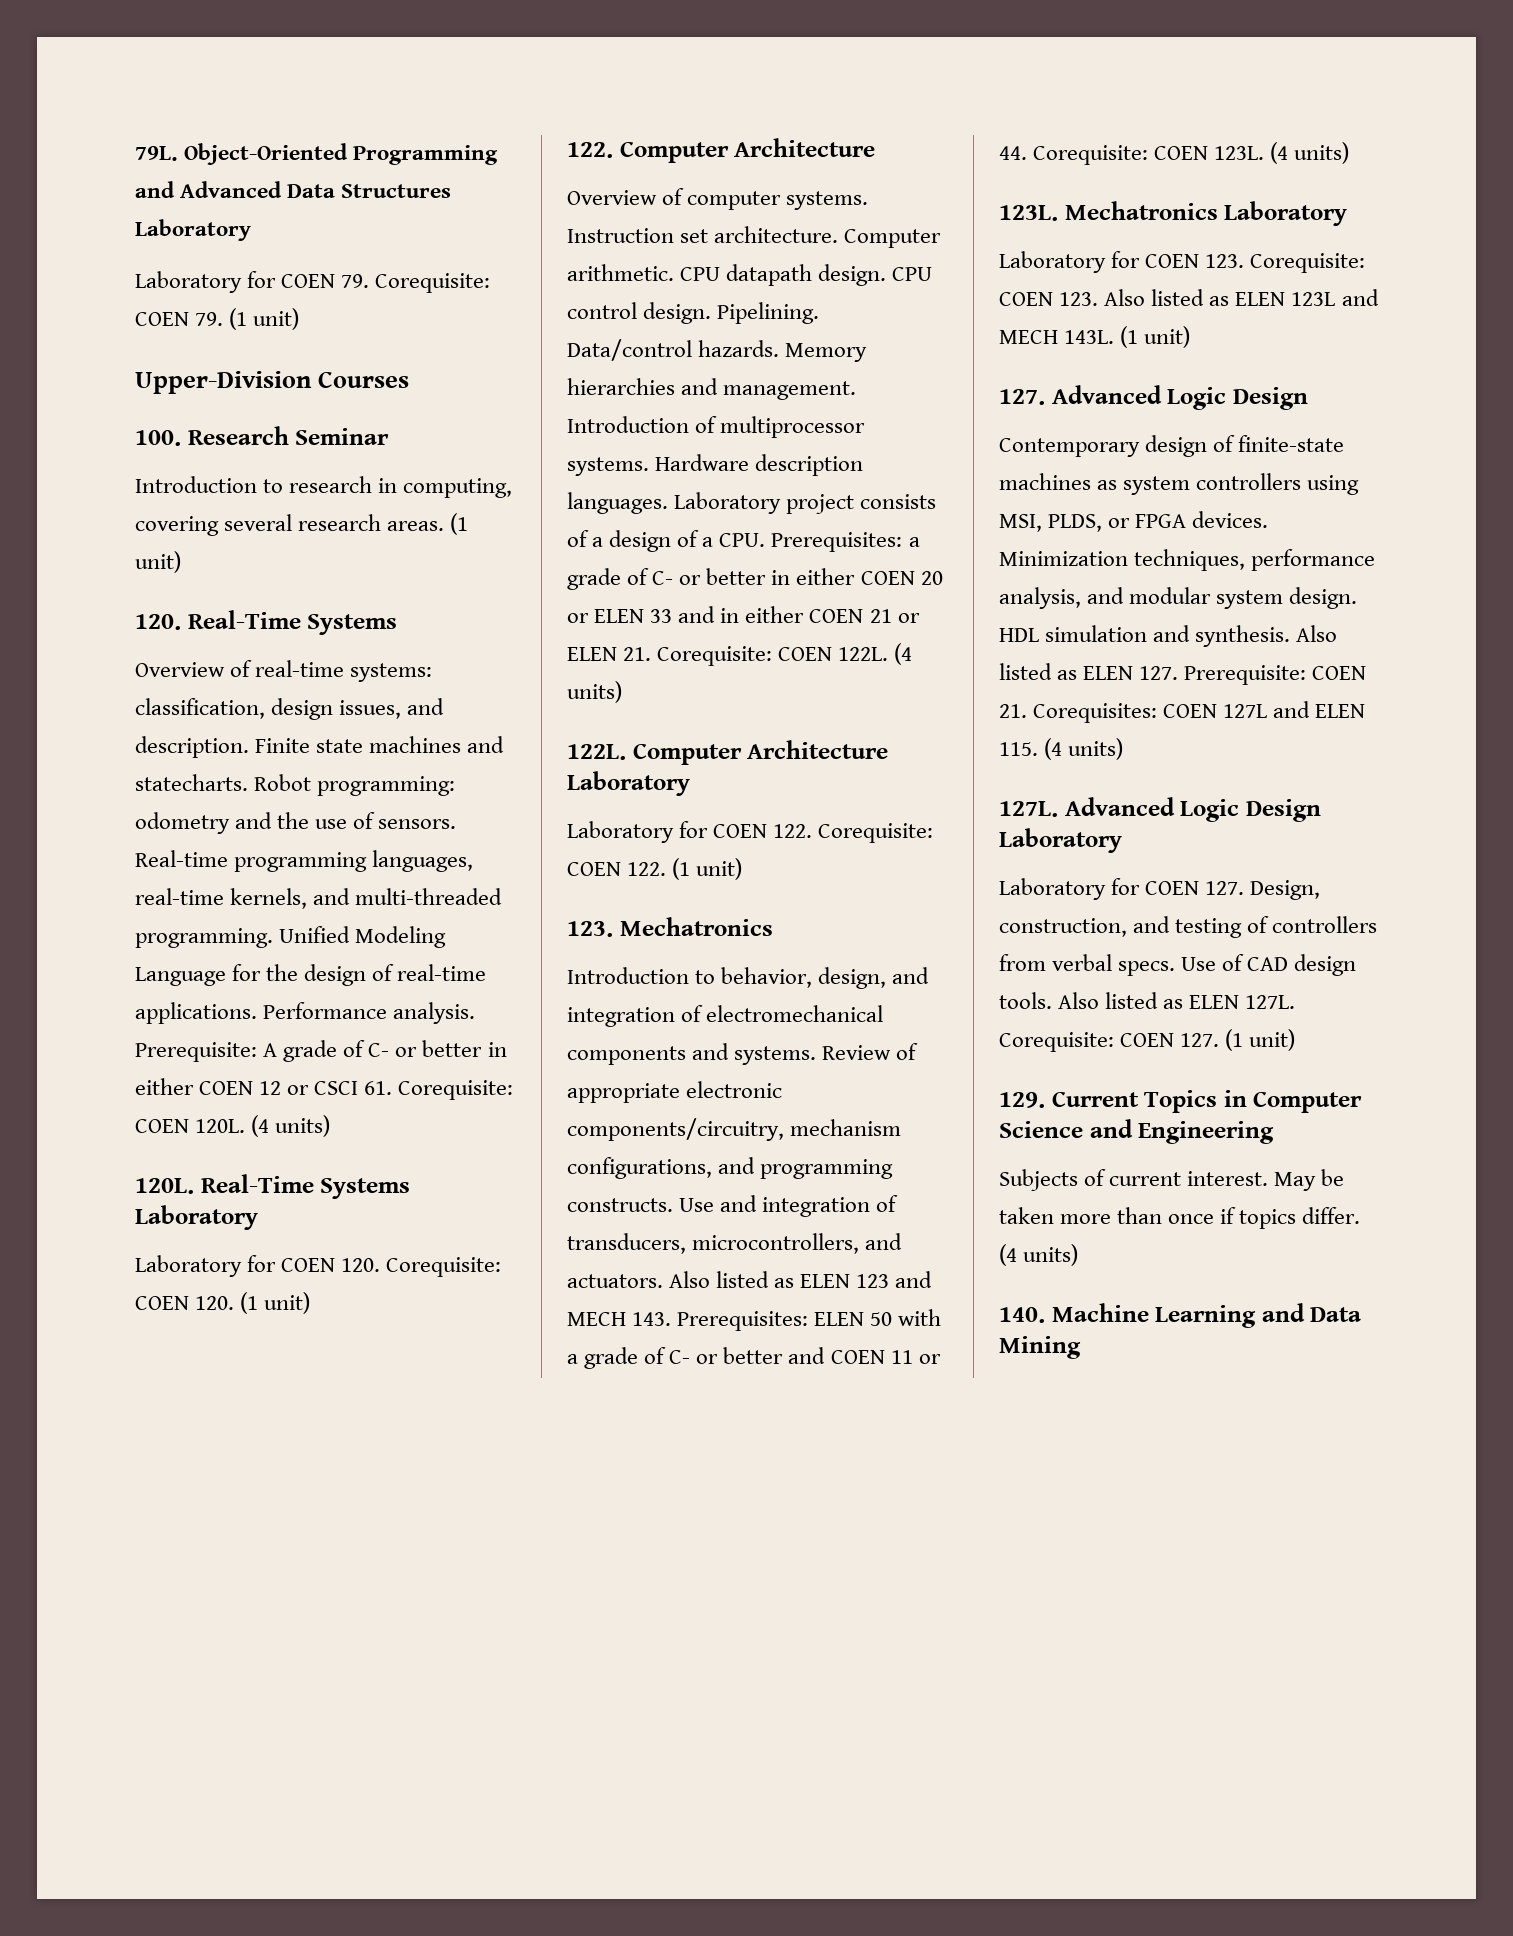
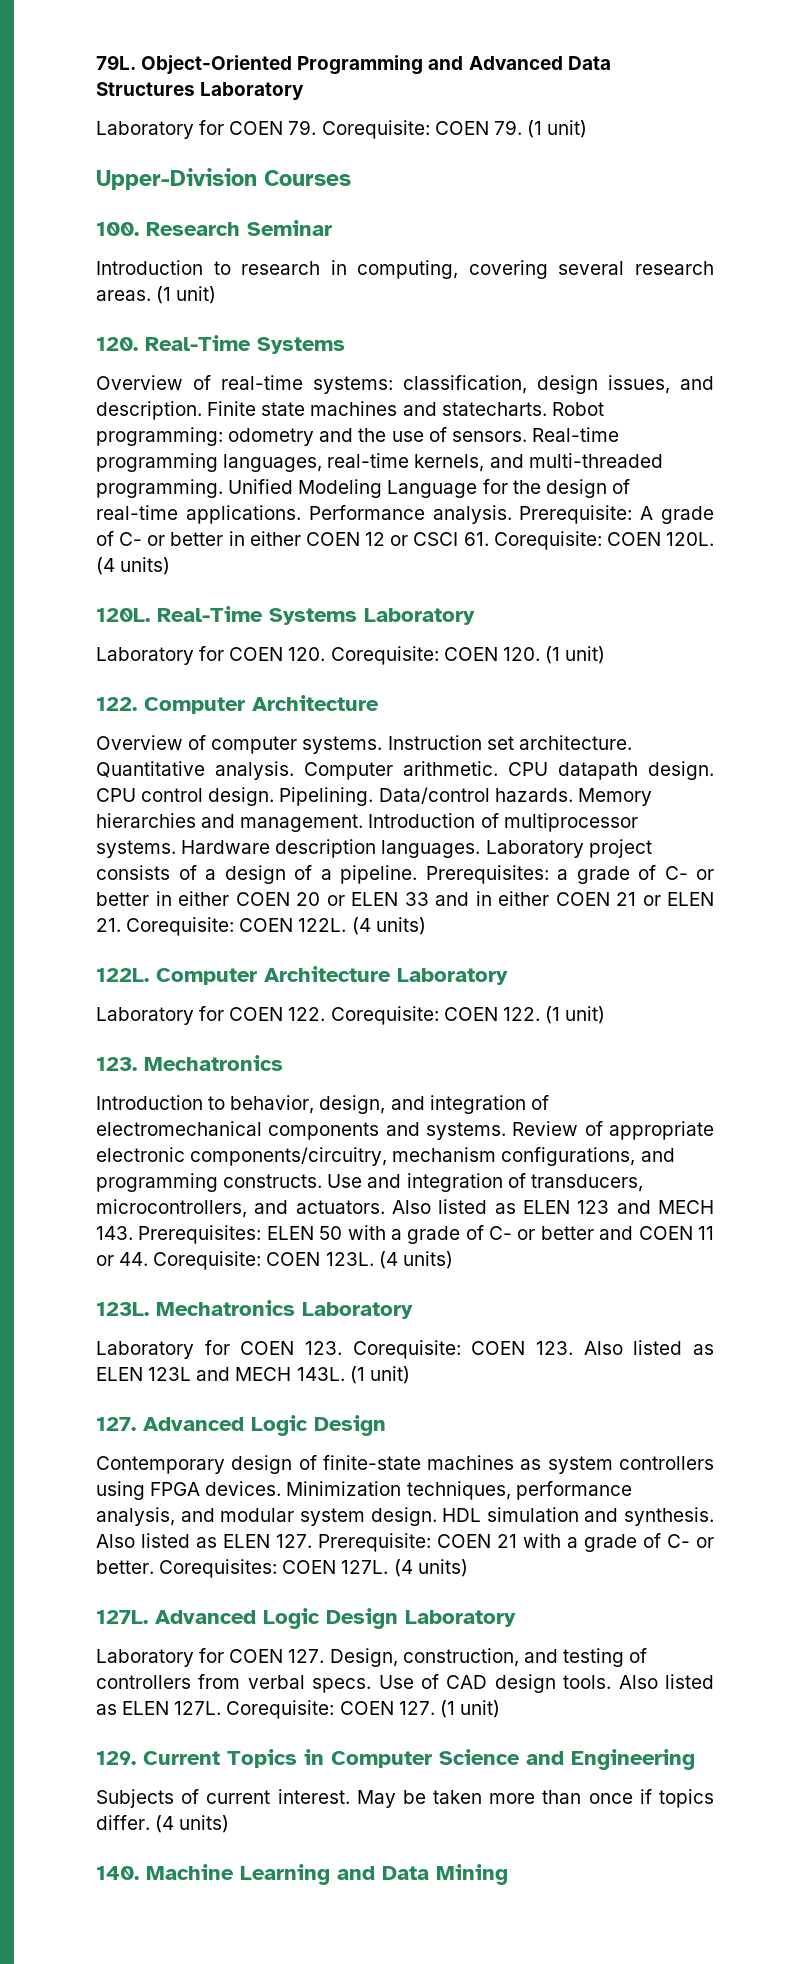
+ Quantitative analysis.
- Laboratory project consists of a design of a CPU. Prerequisites: a grade of C- or better in either COEN 20 or ELEN 33 and in either COEN 21 or ELEN 21. Corequisite: COEN 122L.
+ Laboratory project consists of a design of a pipeline. Prerequisites: a grade of C- or better in either COEN 20 or ELEN 33 and in either COEN 21 or ELEN 21. Corequisite: COEN 122L.
- Contemporary design of finite-state machines as system controllers using MSI, PLDS, or FPGA devices.
+ Contemporary design of finite-state machines as system controllers using FPGA devices.
- Also listed as ELEN 127. Prerequisite: COEN 21. Corequisites: COEN 127L and ELEN 115. (4 units)
+ Also listed as ELEN 127. Prerequisite: COEN 21 with a grade of C- or better. Corequisites: COEN 127L. (4 units)

